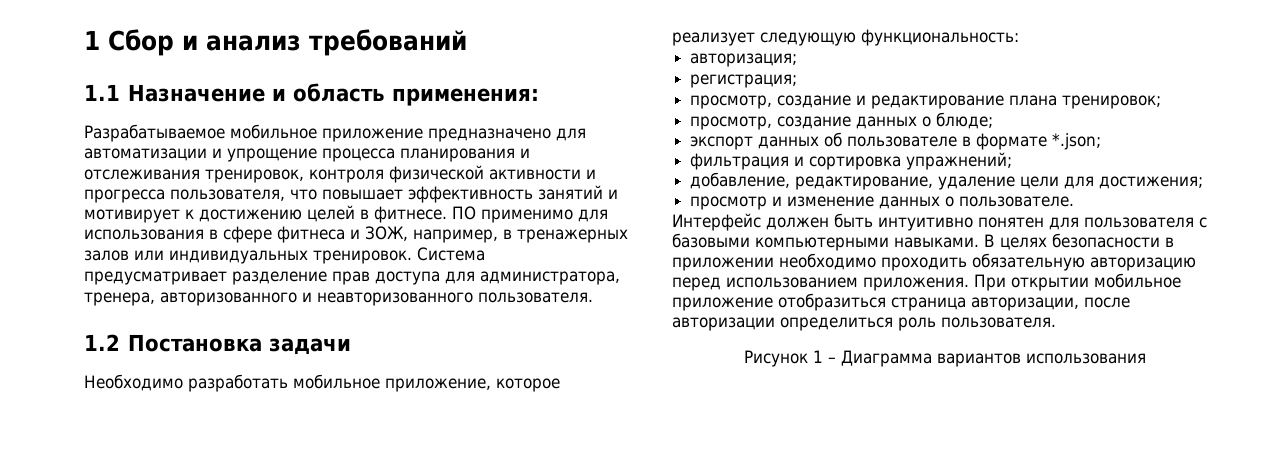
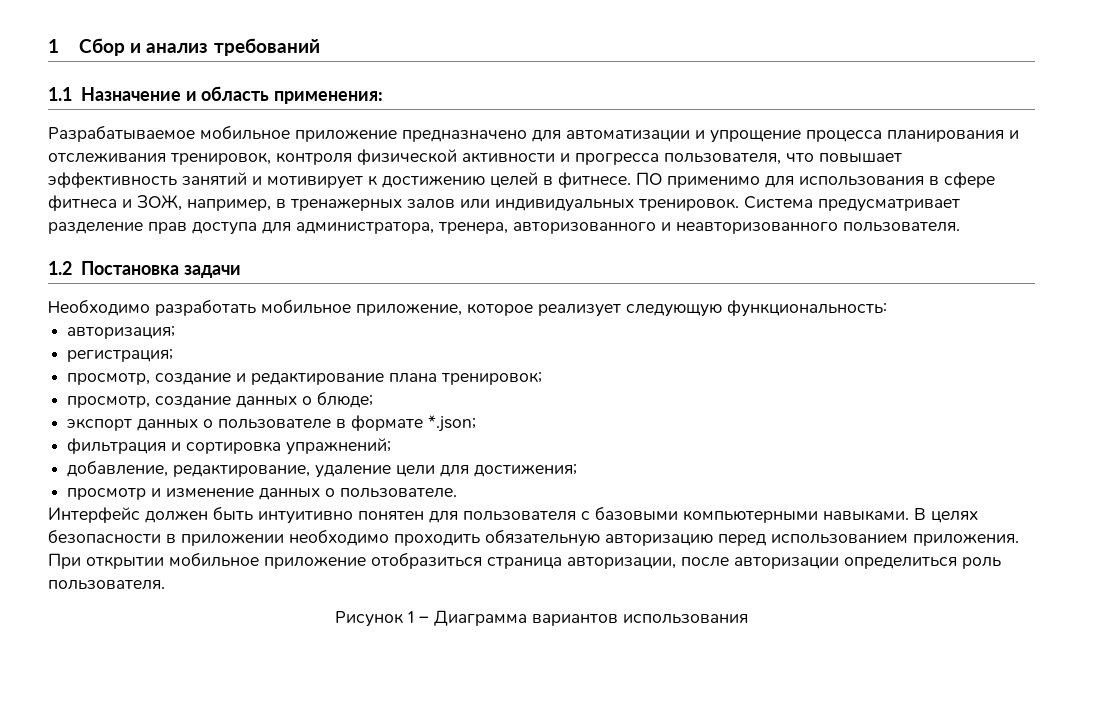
- экспорт данных об пользователе в формате *.json;
+ экспорт данных о пользователе в формате *.json;

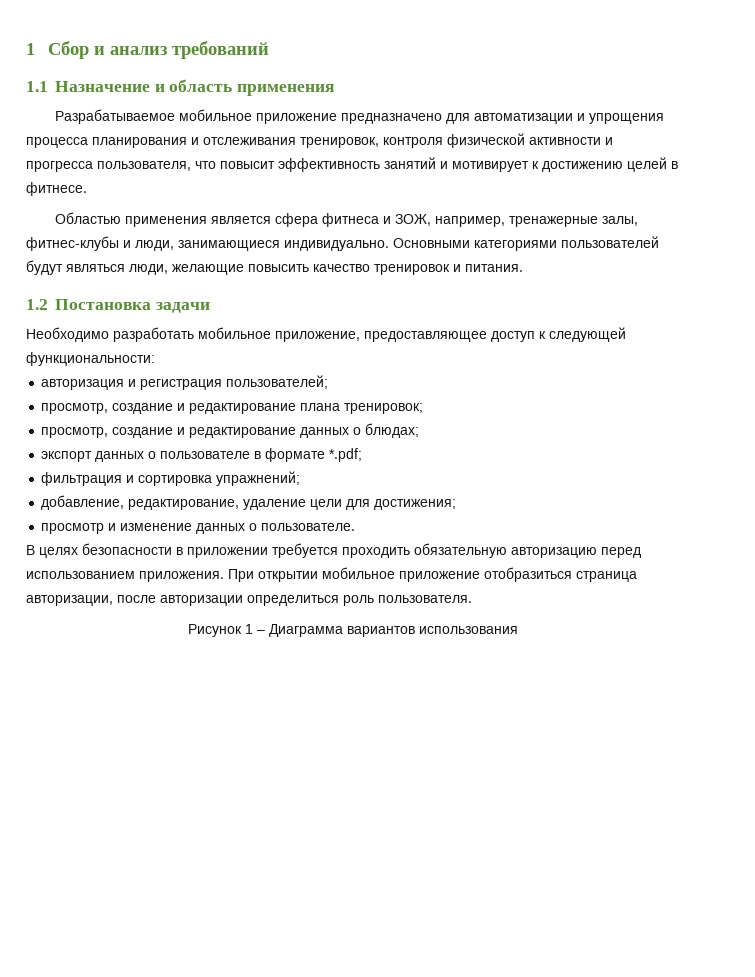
- 1.1 Назначение и область применения:
+ 1.1 Назначение и область применения
- Разрабатываемое мобильное приложение предназначено для автоматизации и упрощение процесса планирования и отслеживания тренировок, контроля физической активности и прогресса пользователя, что повышает эффективность занятий и мотивирует к достижению целей в фитнесе. ПО применимо для использования в сфере фитнеса и ЗОЖ, например, в тренажерных залов или индивидуальных тренировок. Система предусматривает разделение прав доступа для администратора, тренера, авторизованного и неавторизованного пользователя.
+ Разрабатываемое мобильное приложение предназначено для автоматизации и упрощения процесса планирования и отслеживания тренировок, контроля физической активности и прогресса пользователя, что повысит эффективность занятий и мотивирует к достижению целей в фитнесе.
+ Областью применения является сфера фитнеса и ЗОЖ, например, тренажерные залы, фитнес-клубы и люди, занимающиеся индивидуально. Основными категориями пользователей будут являться люди, желающие повысить качество тренировок и питания.
- Необходимо разработать мобильное приложение, которое реализует следующую функциональность:
- авторизация;
- регистрация;
+ Необходимо разработать мобильное приложение, предоставляющее доступ к следующей функциональности:
+ авторизация и регистрация пользователей;
- просмотр, создание данных о блюде;
+ просмотр, создание и редактирование данных о блюдах;
- экспорт данных о пользователе в формате *.json;
+ экспорт данных о пользователе в формате *.pdf;
- Интерфейс должен быть интуитивно понятен для пользователя с базовыми компьютерными навыками. В целях безопасности в приложении необходимо проходить обязательную авторизацию перед использованием приложения.
+ В целях безопасности в приложении требуется проходить обязательную авторизацию перед использованием приложения.

